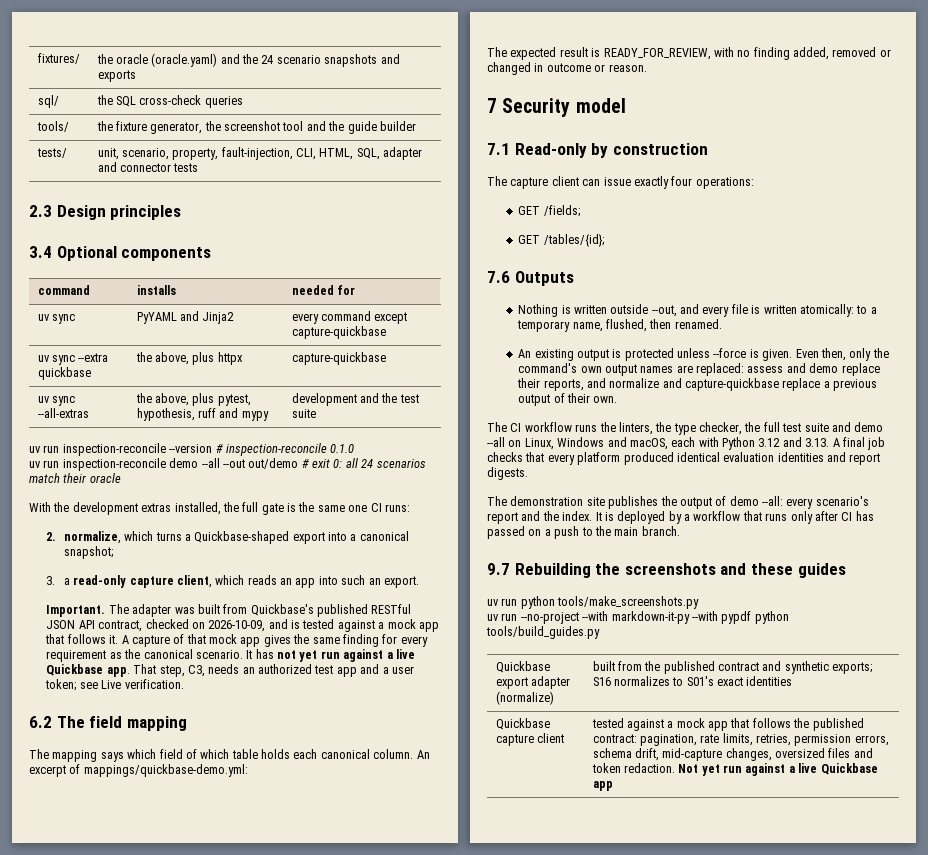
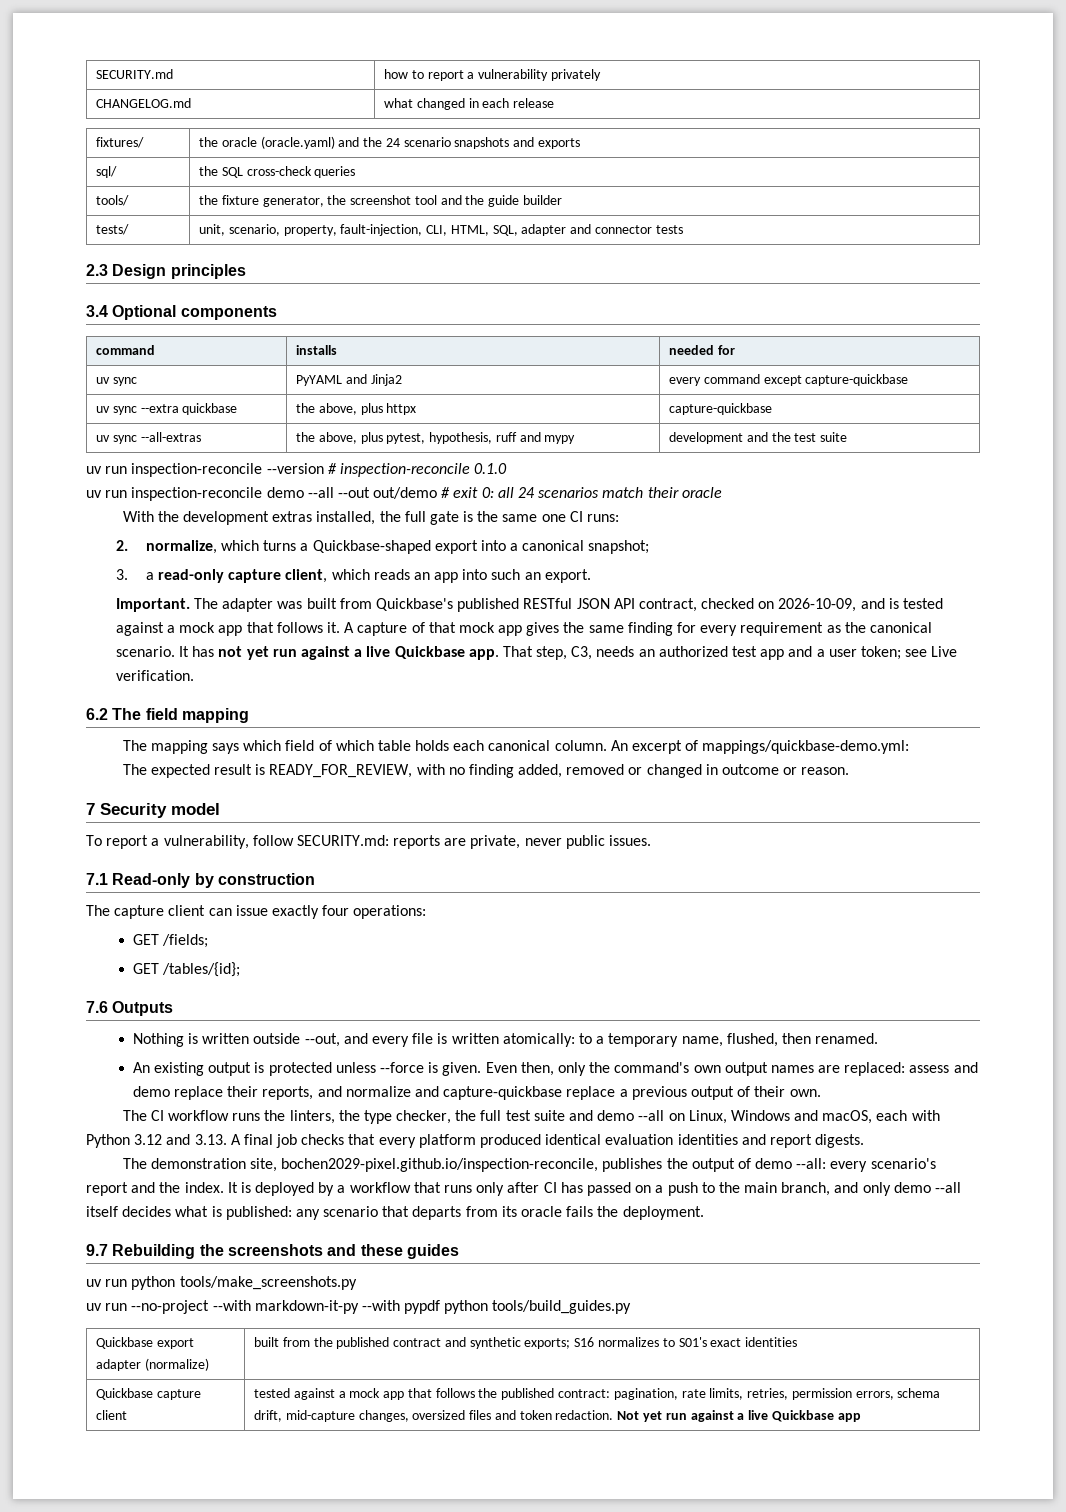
+ SECURITY.md | how to report a vulnerability privately
+ CHANGELOG.md | what changed in each release
+ To report a vulnerability, follow SECURITY.md: reports are private, never public issues.
- The demonstration site publishes the output of demo --all: every scenario's report and the index.
+ The demonstration site, bochen2029-pixel.github.io/inspection-reconcile, publishes the output of demo --all: every scenario's report and the index.
- It is deployed by a workflow that runs only after CI has passed on a push to the main branch.
+ It is deployed by a workflow that runs only after CI has passed on a push to the main branch, and only demo --all itself decides what is published: any scenario that departs from its oracle fails the deployment.

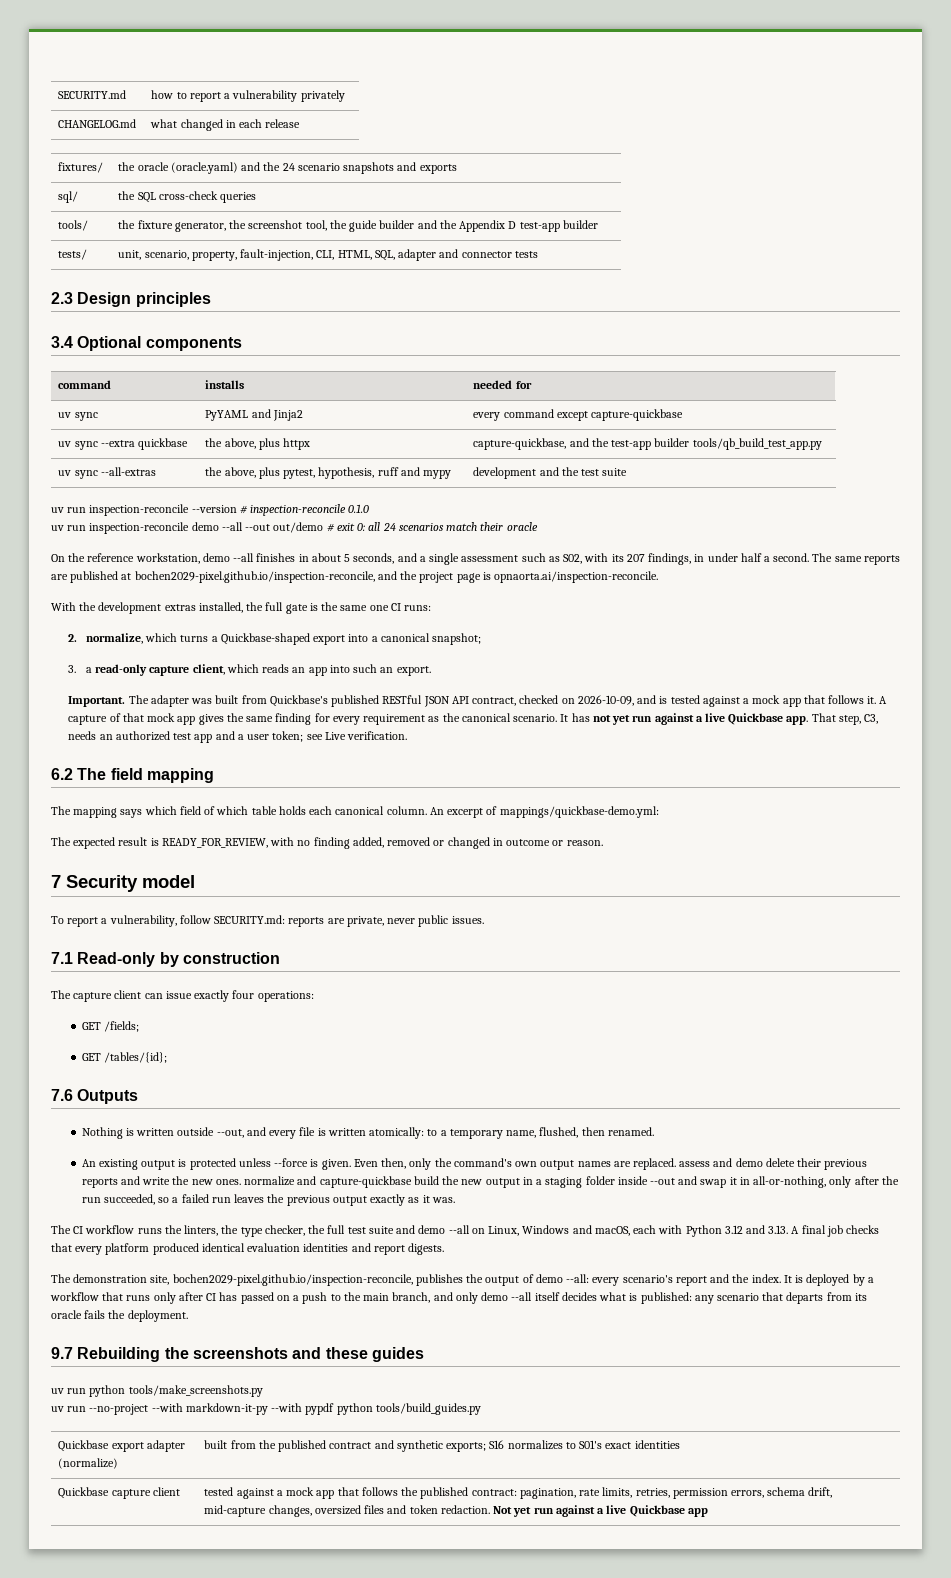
- tools/ | the fixture generator, the screenshot tool and the guide builder
+ tools/ | the fixture generator, the screenshot tool, the guide builder and the Appendix D test-app builder
- uv sync --extra quickbase | the above, plus httpx | capture-quickbase
+ uv sync --extra quickbase | the above, plus httpx | capture-quickbase, and the test-app builder tools/qb_build_test_app.py
+ On the reference workstation, demo --all finishes in about 5 seconds, and a single assessment such as S02, with its 207 findings, in under half a second. The same reports are published at bochen2029-pixel.github.io/inspection-reconcile, and the project page is opnaorta.ai/inspection-reconcile.
- Even then, only the command's own output names are replaced: assess and demo replace their reports, and normalize and capture-quickbase replace a previous output of their own.
+ Even then, only the command's own output names are replaced. assess and demo delete their previous reports and write the new ones. normalize and capture-quickbase build the new output in a staging folder inside --out and swap it in all-or-nothing, only after the run succeeded, so a failed run leaves the previous output exactly as it was.

